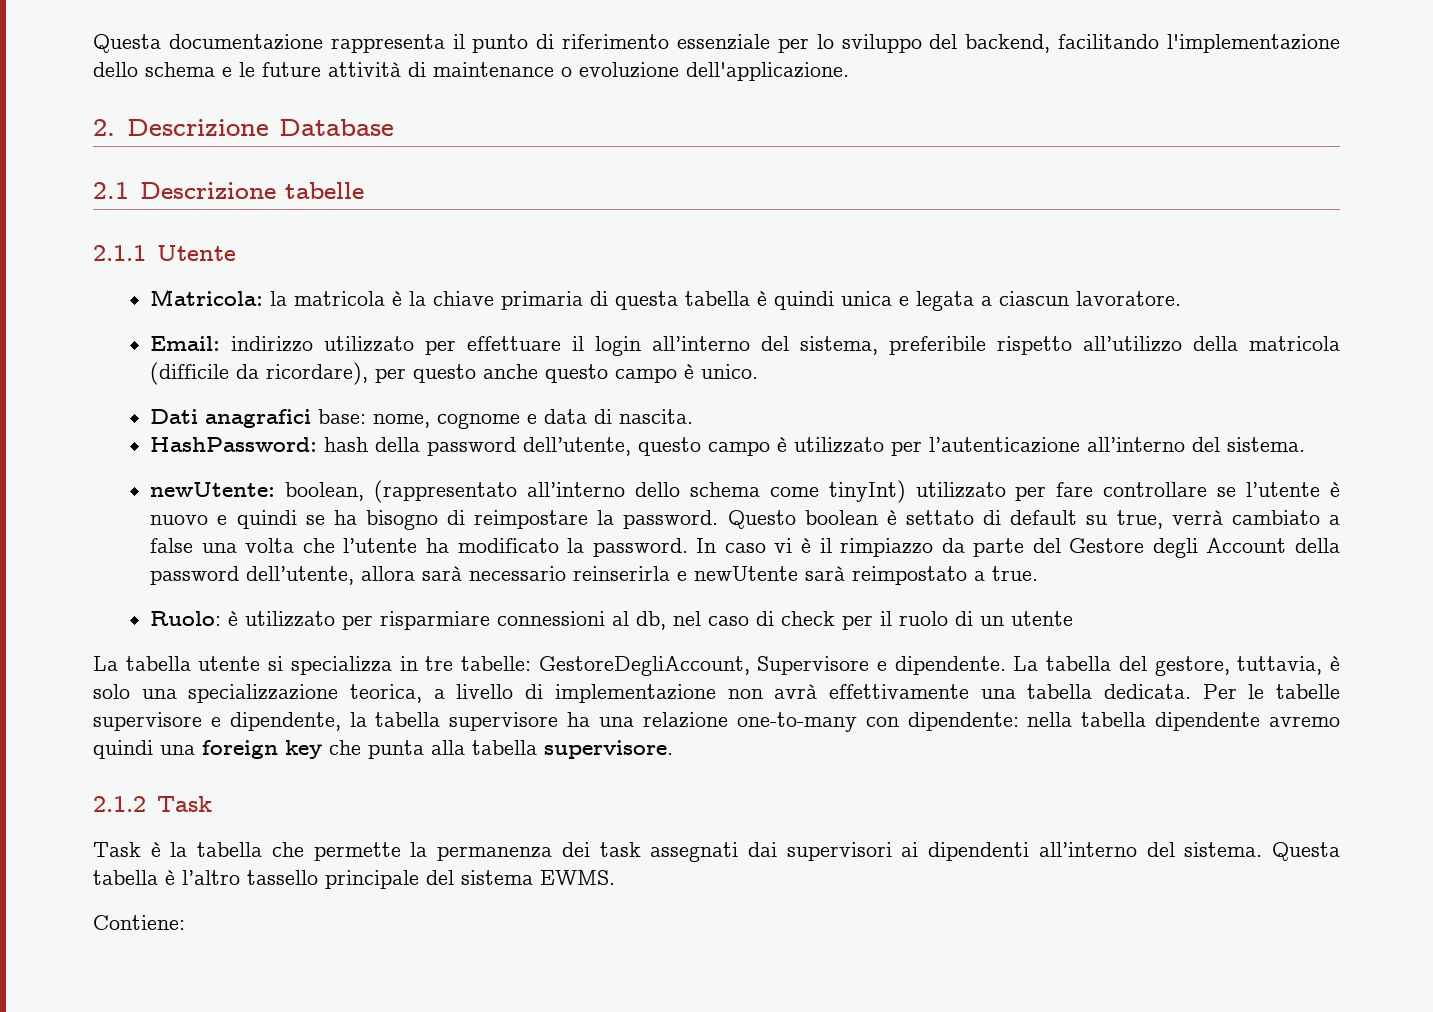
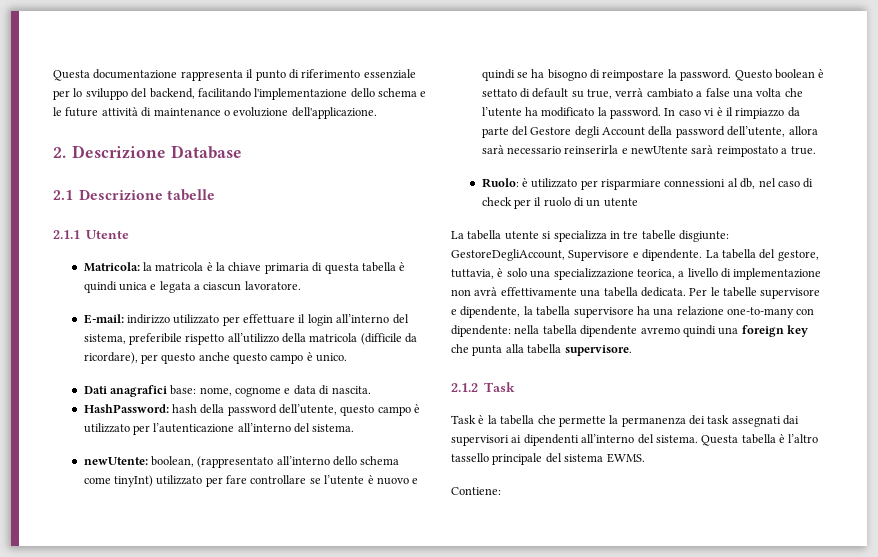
- Email: indirizzo utilizzato per effettuare il login all’interno del sistema, preferibile rispetto all’utilizzo della matricola (difficile da ricordare), per questo anche questo campo è unico.
+ E-mail: indirizzo utilizzato per effettuare il login all’interno del sistema, preferibile rispetto all’utilizzo della matricola (difficile da ricordare), per questo anche questo campo è unico.
- La tabella utente si specializza in tre tabelle: GestoreDegliAccount, Supervisore e dipendente.
+ La tabella utente si specializza in tre tabelle disgiunte: GestoreDegliAccount, Supervisore e dipendente.

